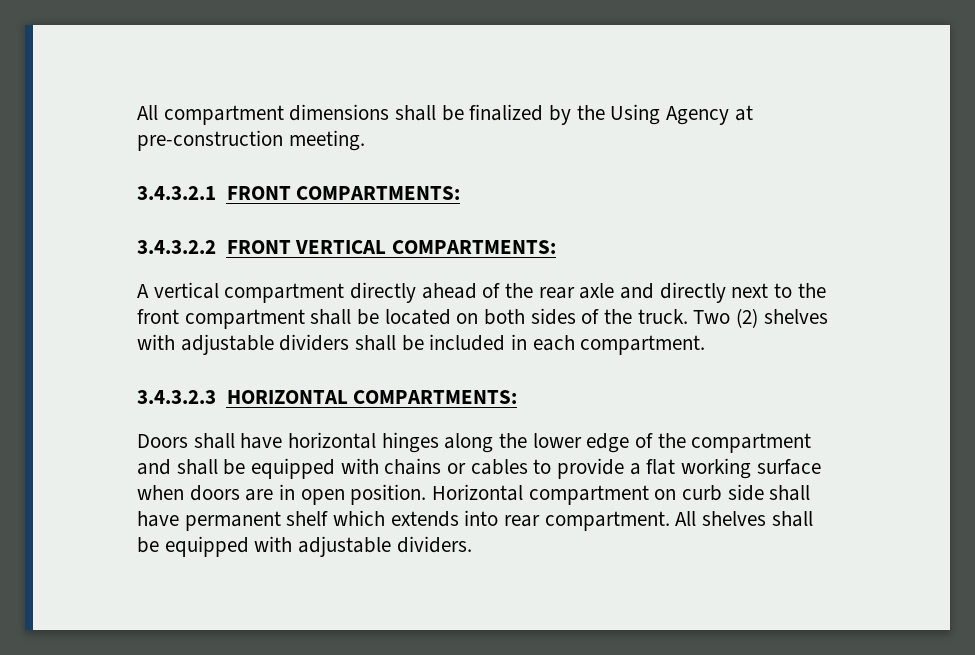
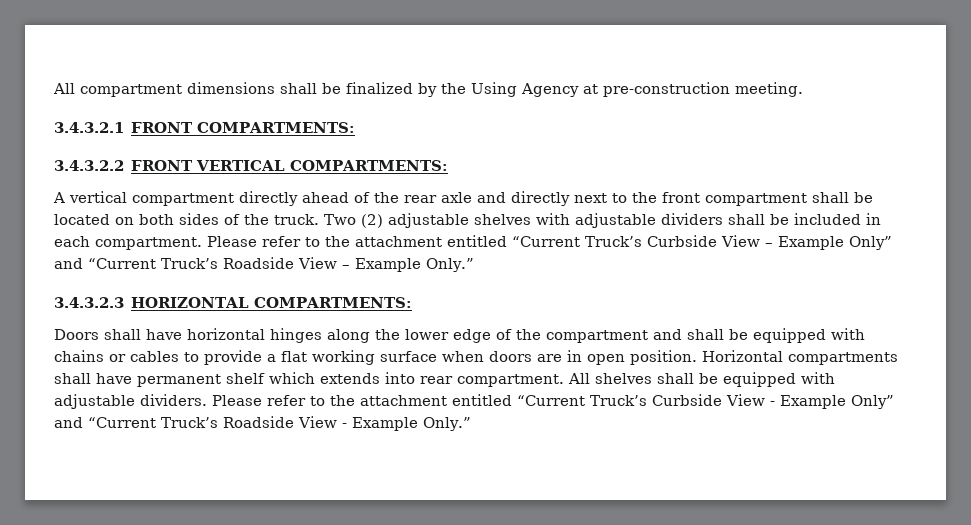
- Two (2) shelves with adjustable dividers shall be included in each compartment.
+ Two (2) adjustable shelves with adjustable dividers shall be included in each compartment. Please refer to the attachment entitled “Current Truck’s Curbside View – Example Only” and “Current Truck’s Roadside View – Example Only.”
- Horizontal compartment on curb side shall have permanent shelf which extends into rear compartment.
+ Horizontal compartments shall have permanent shelf which extends into rear compartment.
- All shelves shall be equipped with adjustable dividers.
+ All shelves shall be equipped with adjustable dividers. Please refer to the attachment entitled “Current Truck’s Curbside View - Example Only” and “Current Truck’s Roadside View - Example Only.”

